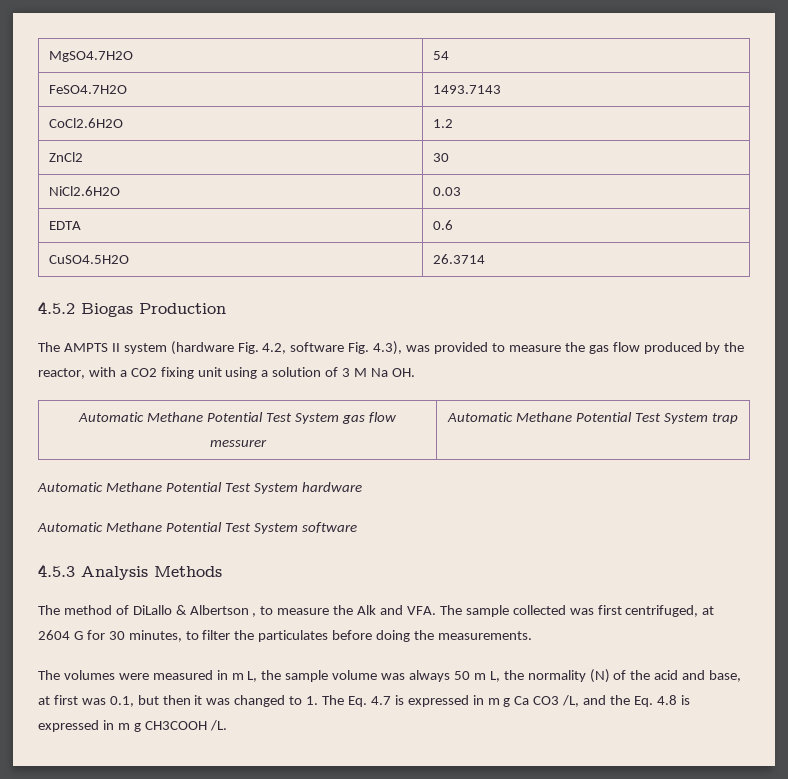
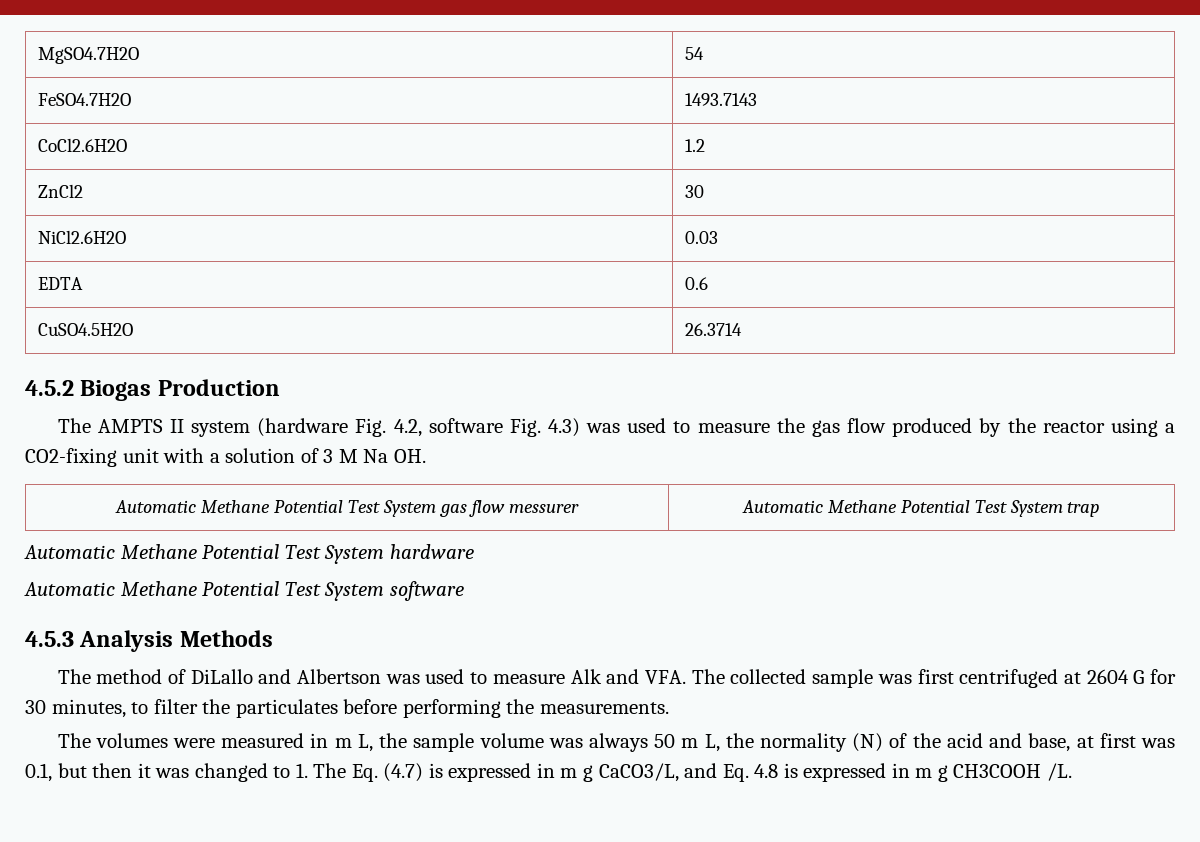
- The AMPTS II system (hardware Fig. 4.2, software Fig. 4.3), was provided to measure the gas flow produced by the reactor, with a CO2 fixing unit using a solution of 3 M Na OH.
+ The AMPTS II system (hardware Fig. 4.2, software Fig. 4.3) was used to measure the gas flow produced by the reactor using a CO2-fixing unit with a solution of 3 M Na OH.
- The method of DiLallo & Albertson , to measure the Alk and VFA. The sample collected was first centrifuged, at 2604 G for 30 minutes, to filter the particulates before doing the measurements.
+ The method of DiLallo and Albertson was used to measure Alk and VFA. The collected sample was first centrifuged at 2604 G for 30 minutes, to filter the particulates before performing the measurements.
- The volumes were measured in m L, the sample volume was always 50 m L, the normality (N) of the acid and base, at first was 0.1, but then it was changed to 1. The Eq. 4.7 is expressed in m g Ca CO3 /L, and the Eq. 4.8 is expressed in m g CH3COOH /L.
+ The volumes were measured in m L, the sample volume was always 50 m L, the normality (N) of the acid and base, at first was 0.1, but then it was changed to 1. The Eq. (4.7) is expressed in m g CaCO3/L, and Eq. 4.8 is expressed in m g CH3COOH /L.

